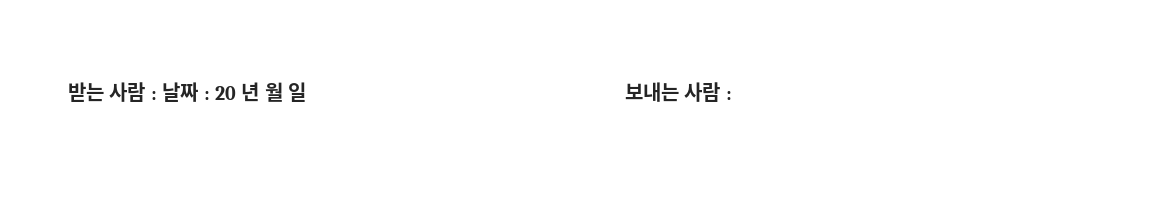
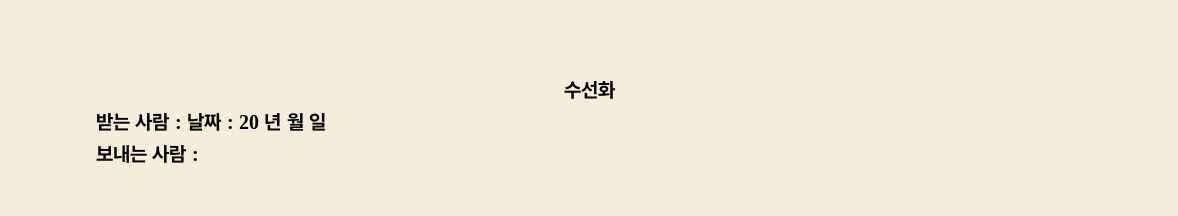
+ 수선화

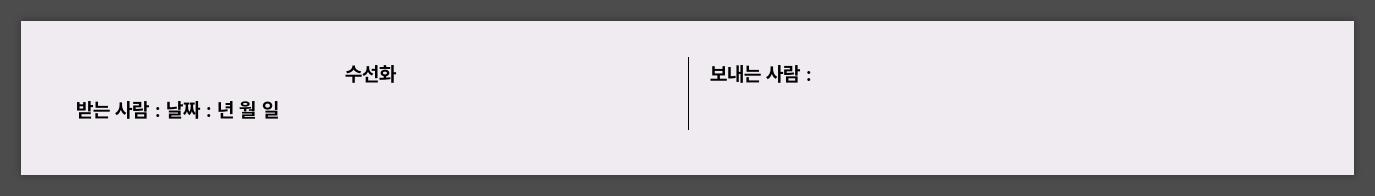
- 받는 사람 : 날짜 : 20 년 월 일
+ 받는 사람 : 날짜 : 년 월 일

